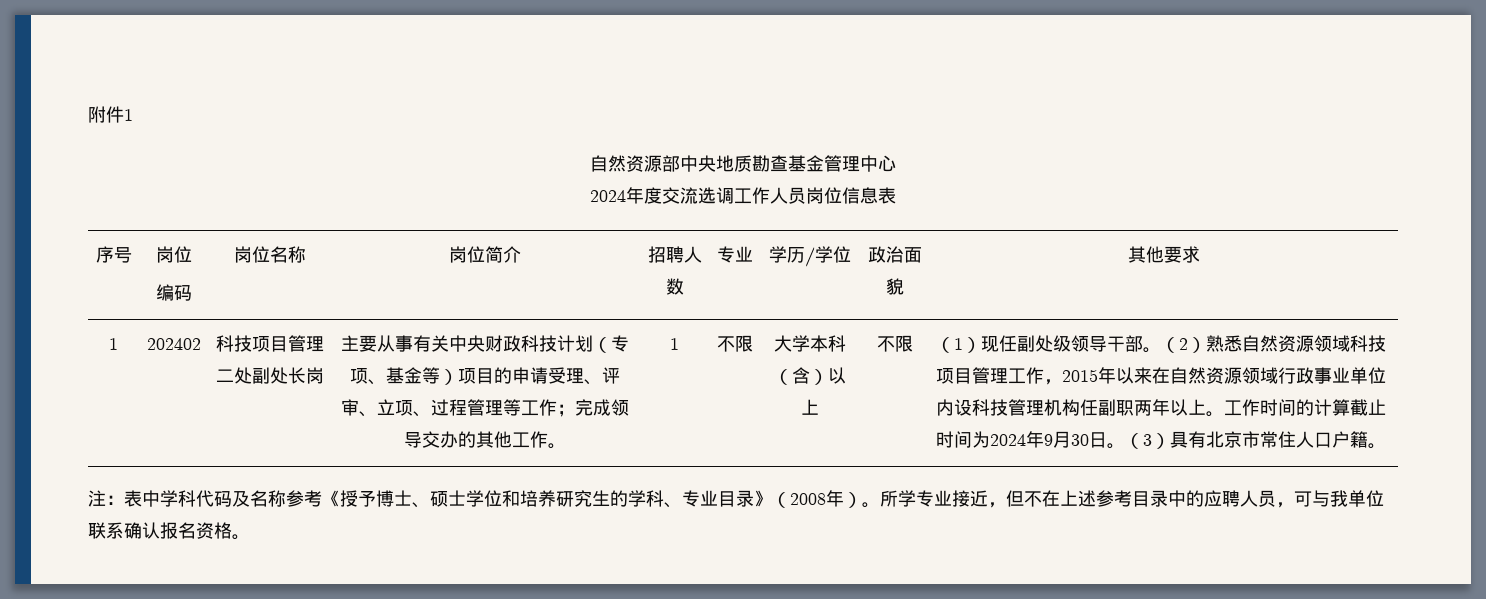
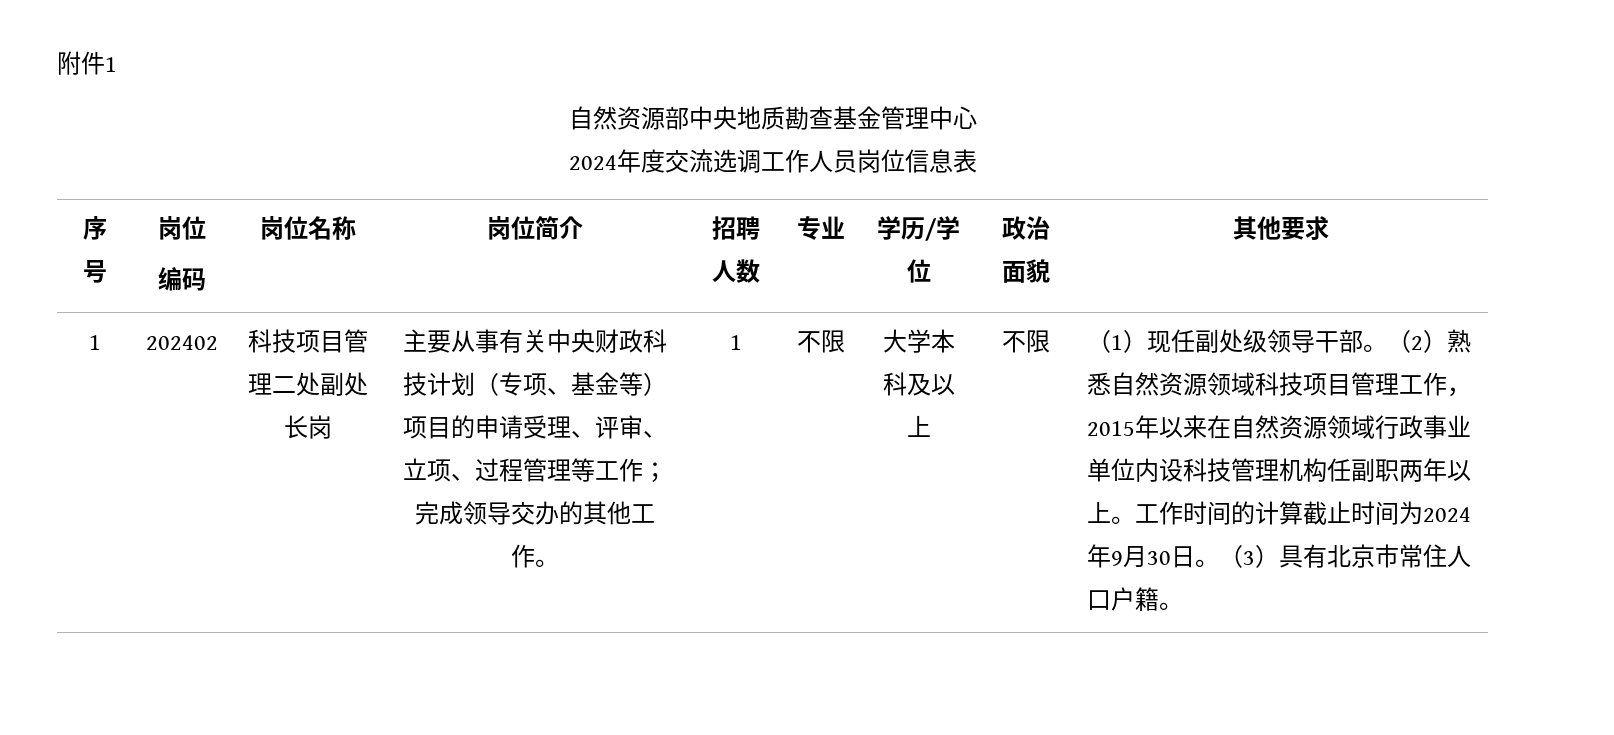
- 大学本科（含）以上
+ 大学本科及以上
- 注：表中学科代码及名称参考《授予博士、硕士学位和培养研究生的学科、专业目录》（2008年）。所学专业接近，但不在上述参考目录中的应聘人员，可与我单位联系确认报名资格。

